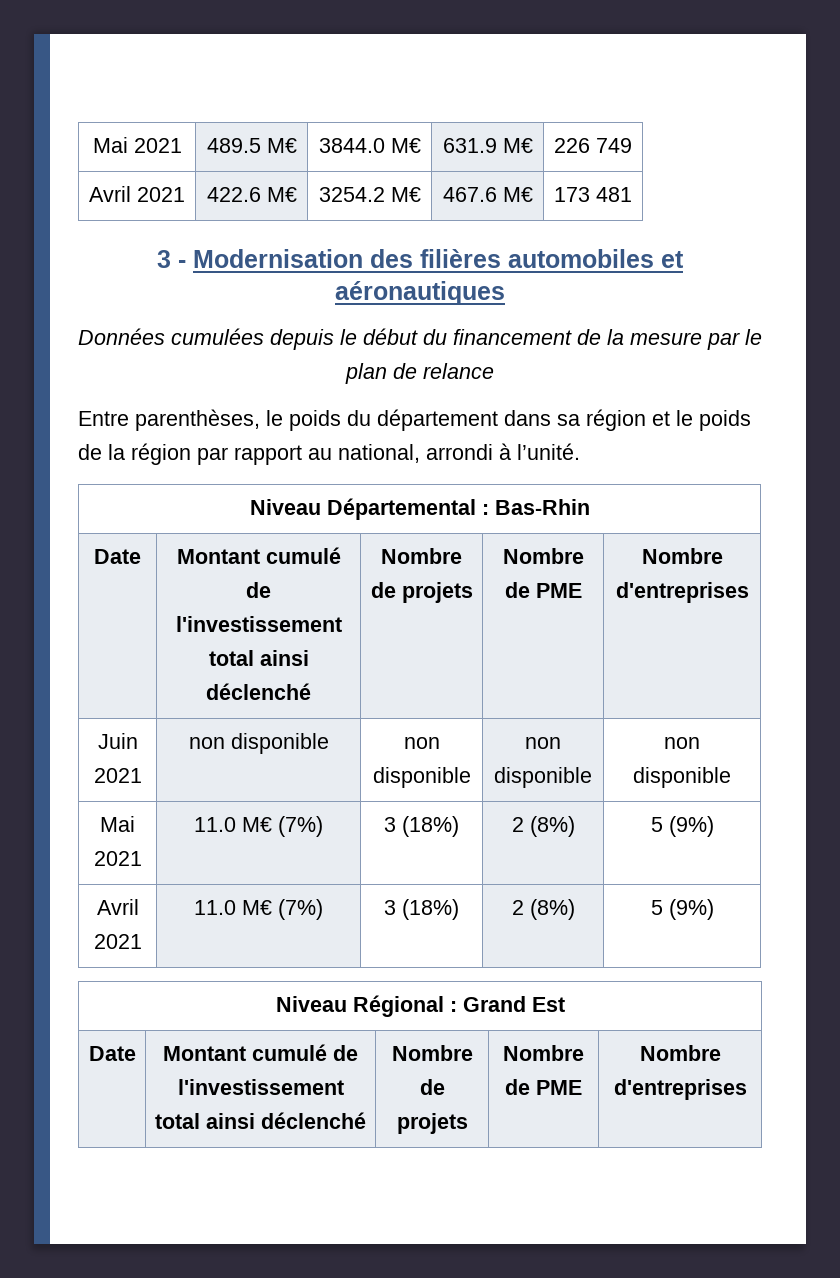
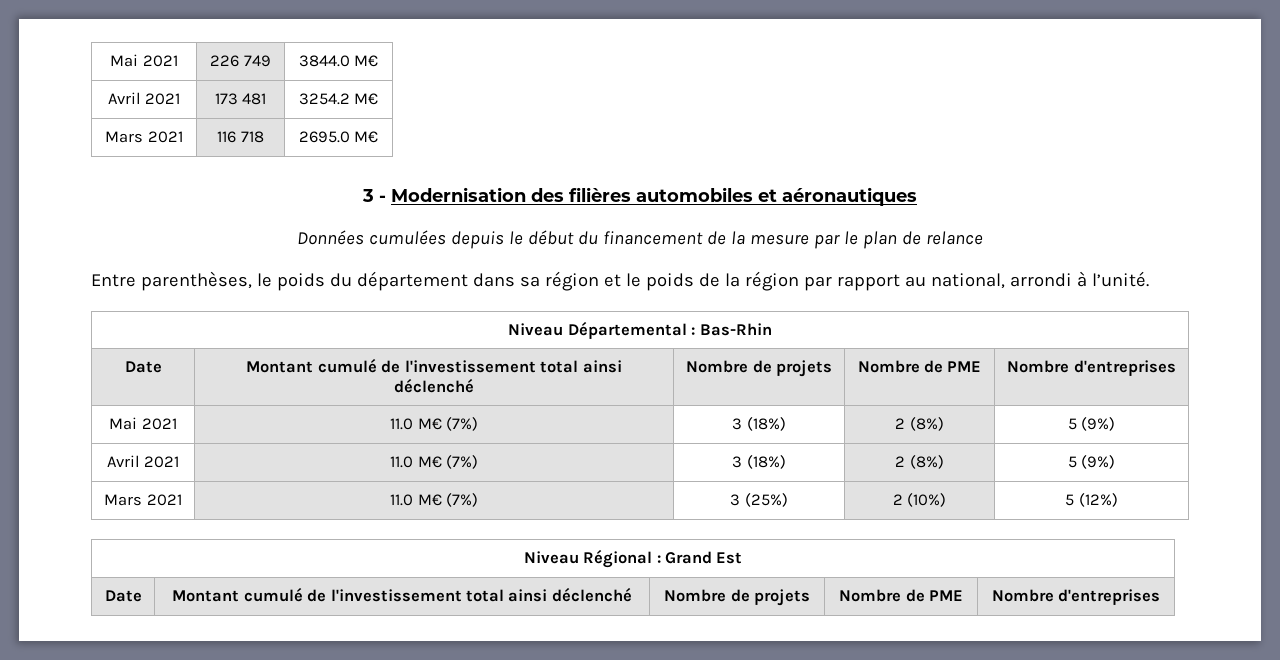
- Mai 2021 | 489.5 M€ | 3844.0 M€ | 631.9 M€ | 226 749
- Avril 2021 | 422.6 M€ | 3254.2 M€ | 467.6 M€ | 173 481
+ Mai 2021 | 226 749 | 3844.0 M€
+ Avril 2021 | 173 481 | 3254.2 M€
+ Mars 2021 | 116 718 | 2695.0 M€
- Juin 2021 | non disponible | non disponible | non disponible | non disponible
+ Mars 2021 | 11.0 M€ (7%) | 3 (25%) | 2 (10%) | 5 (12%)

